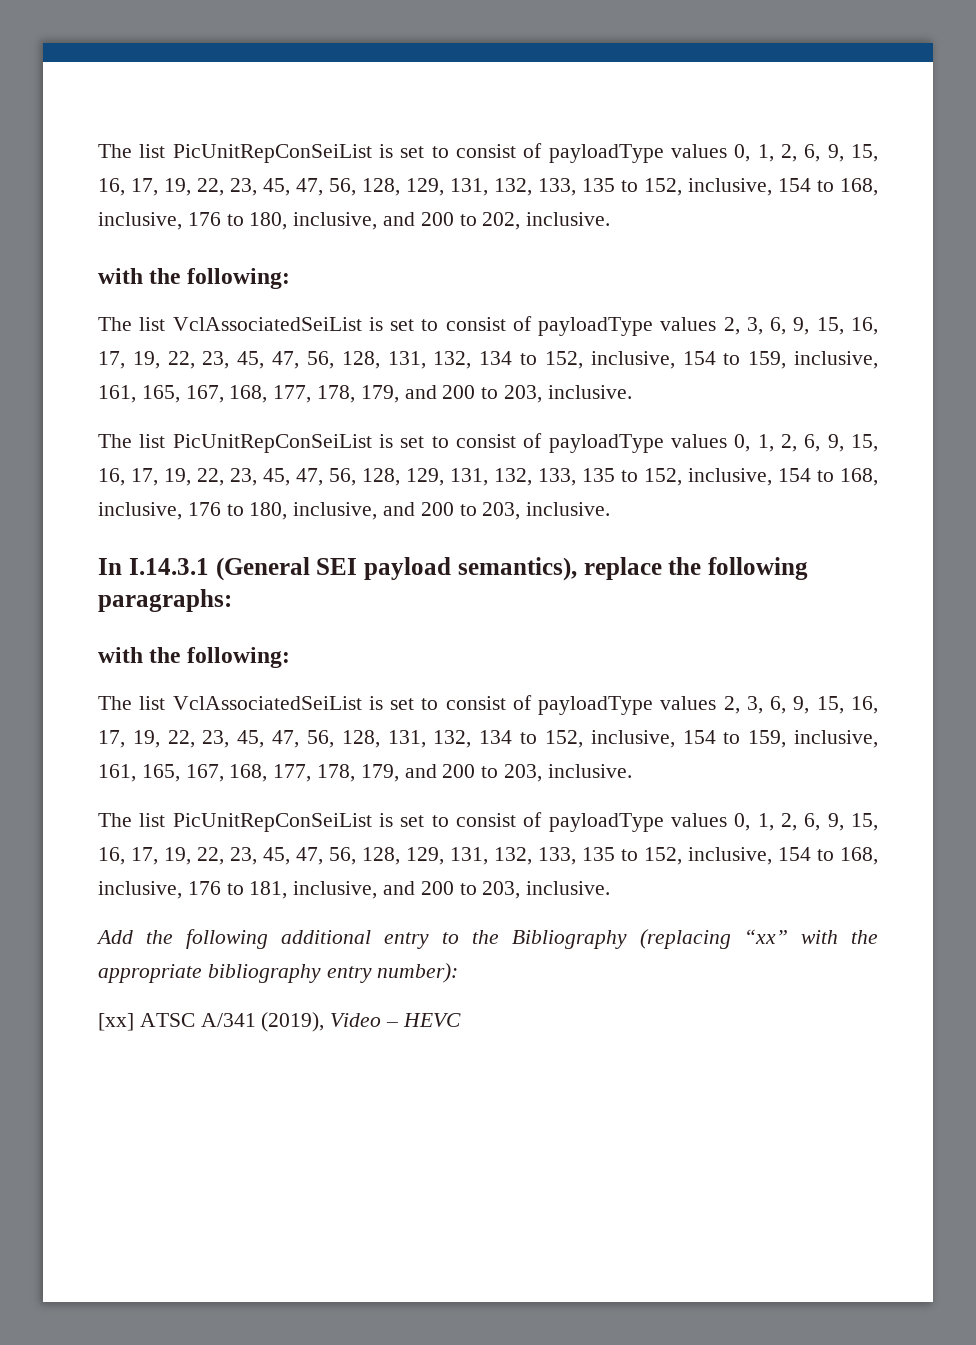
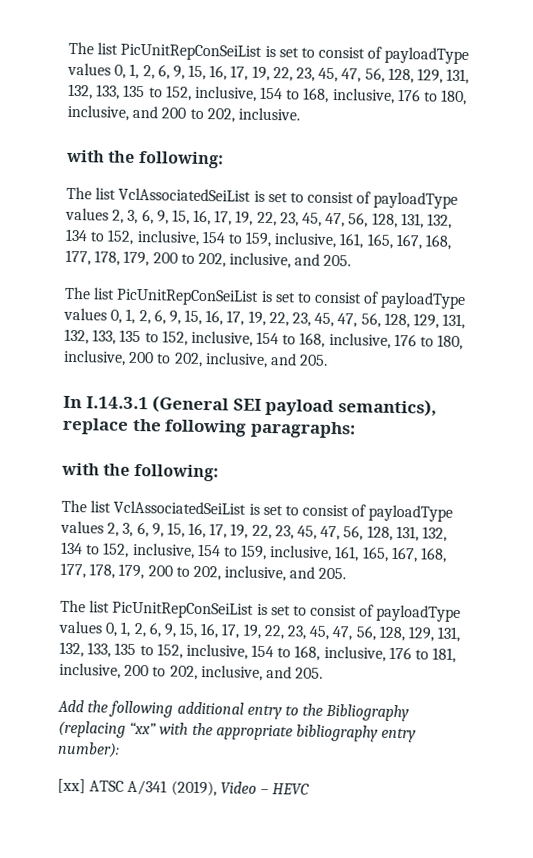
  The list PicUnitRepConSeiList is set to consist of payloadType values 0, 1, 2, 6, 9, 15, 16, 17, 19, 22, 23, 45, 47, 56, 128, 129, 131, 132, 133, 135 to 152, inclusive, 154 to 168, inclusive, 176 to 180, inclusive, and 200 to 202, inclusive.
  with the following:
- The list VclAssociatedSeiList is set to consist of payloadType values 2, 3, 6, 9, 15, 16, 17, 19, 22, 23, 45, 47, 56, 128, 131, 132, 134 to 152, inclusive, 154 to 159, inclusive, 161, 165, 167, 168, 177, 178, 179, and 200 to 203, inclusive.
+ The list VclAssociatedSeiList is set to consist of payloadType values 2, 3, 6, 9, 15, 16, 17, 19, 22, 23, 45, 47, 56, 128, 131, 132, 134 to 152, inclusive, 154 to 159, inclusive, 161, 165, 167, 168, 177, 178, 179, 200 to 202, inclusive, and 205.
- The list PicUnitRepConSeiList is set to consist of payloadType values 0, 1, 2, 6, 9, 15, 16, 17, 19, 22, 23, 45, 47, 56, 128, 129, 131, 132, 133, 135 to 152, inclusive, 154 to 168, inclusive, 176 to 180, inclusive, and 200 to 203, inclusive.
+ The list PicUnitRepConSeiList is set to consist of payloadType values 0, 1, 2, 6, 9, 15, 16, 17, 19, 22, 23, 45, 47, 56, 128, 129, 131, 132, 133, 135 to 152, inclusive, 154 to 168, inclusive, 176 to 180, inclusive, 200 to 202, inclusive, and 205.
  In I.14.3.1 (General SEI payload semantics), replace the following paragraphs:
  with the following:
- The list VclAssociatedSeiList is set to consist of payloadType values 2, 3, 6, 9, 15, 16, 17, 19, 22, 23, 45, 47, 56, 128, 131, 132, 134 to 152, inclusive, 154 to 159, inclusive, 161, 165, 167, 168, 177, 178, 179, and 200 to 203, inclusive.
+ The list VclAssociatedSeiList is set to consist of payloadType values 2, 3, 6, 9, 15, 16, 17, 19, 22, 23, 45, 47, 56, 128, 131, 132, 134 to 152, inclusive, 154 to 159, inclusive, 161, 165, 167, 168, 177, 178, 179, 200 to 202, inclusive, and 205.
- The list PicUnitRepConSeiList is set to consist of payloadType values 0, 1, 2, 6, 9, 15, 16, 17, 19, 22, 23, 45, 47, 56, 128, 129, 131, 132, 133, 135 to 152, inclusive, 154 to 168, inclusive, 176 to 181, inclusive, and 200 to 203, inclusive.
+ The list PicUnitRepConSeiList is set to consist of payloadType values 0, 1, 2, 6, 9, 15, 16, 17, 19, 22, 23, 45, 47, 56, 128, 129, 131, 132, 133, 135 to 152, inclusive, 154 to 168, inclusive, 176 to 181, inclusive, 200 to 202, inclusive, and 205.

